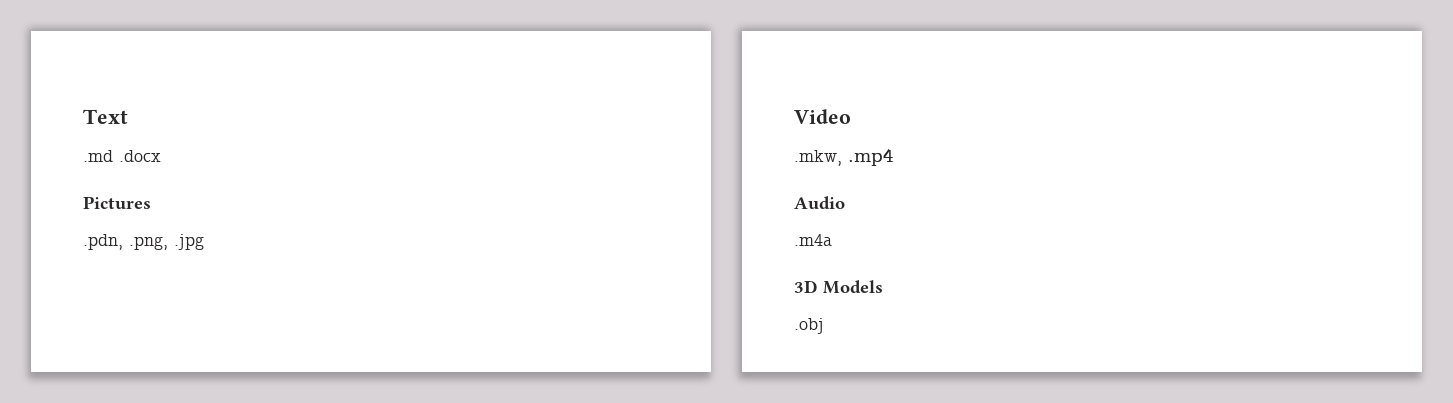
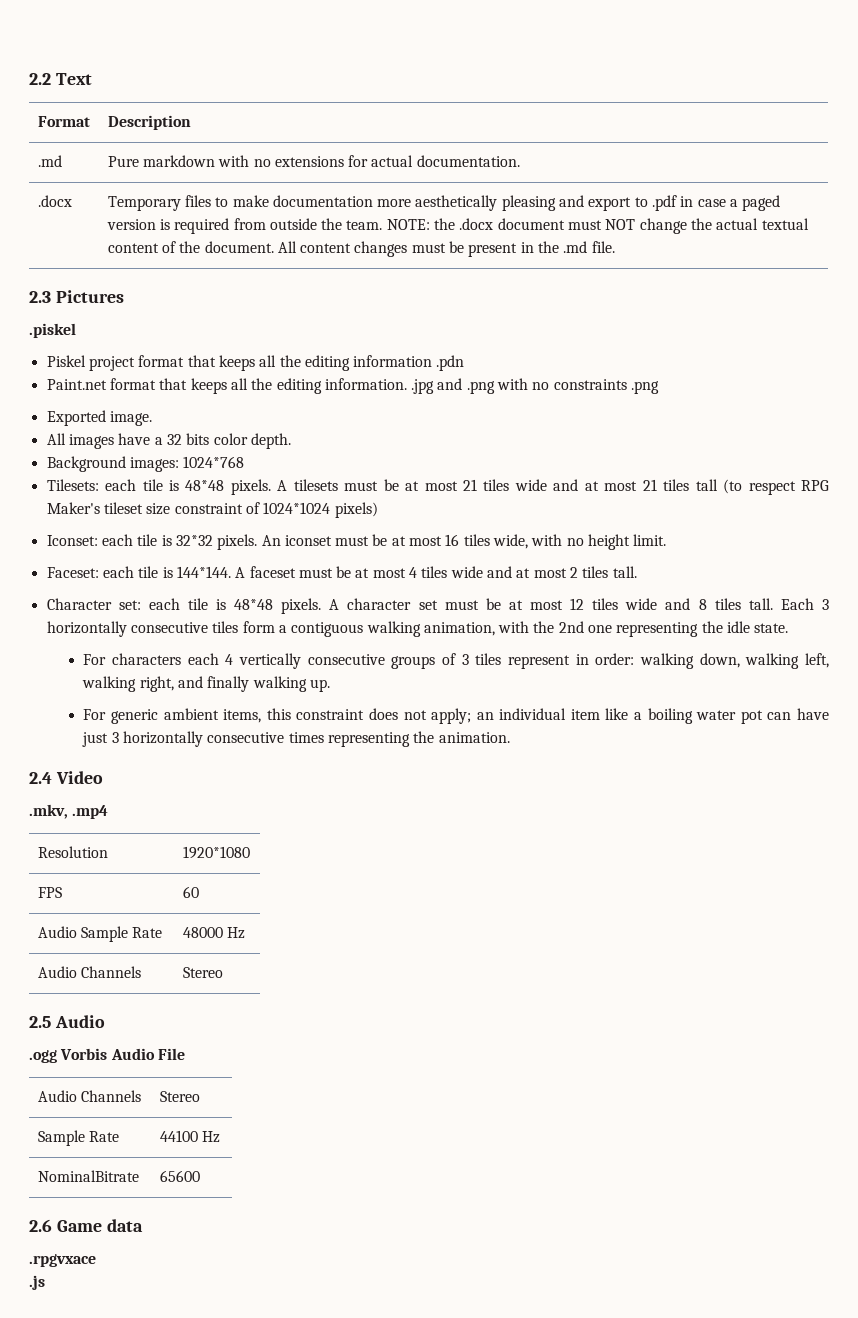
- Text
+ 2.2 Text
- .md .docx
- Pictures
- .pdn, .png, .jpg
- Video
+ Format | Description
+ .md | Pure markdown with no extensions for actual documentation.
+ .docx | Temporary files to make documentation more aesthetically pleasing and export to .pdf in case a paged version is required from outside the team. NOTE: the .docx document must NOT change the actual textual content of the document. All content changes must be present in the .md file.
+ 2.3 Pictures
+ .piskel
+ Piskel project format that keeps all the editing information .pdn
+ Paint.net format that keeps all the editing information. .jpg and .png with no constraints .png
+ Exported image.
+ All images have a 32 bits color depth.
+ Background images: 1024*768
+ Tilesets: each tile is 48*48 pixels. A tilesets must be at most 21 tiles wide and at most 21 tiles tall (to respect RPG Maker's tileset size constraint of 1024*1024 pixels)
+ Iconset: each tile is 32*32 pixels. An iconset must be at most 16 tiles wide, with no height limit.
+ Faceset: each tile is 144*144. A faceset must be at most 4 tiles wide and at most 2 tiles tall.
+ Character set: each tile is 48*48 pixels. A character set must be at most 12 tiles wide and 8 tiles tall. Each 3 horizontally consecutive tiles form a contiguous walking animation, with the 2nd one representing the idle state.
+ For characters each 4 vertically consecutive groups of 3 tiles represent in order: walking down, walking left, walking right, and finally walking up.
+ For generic ambient items, this constraint does not apply; an individual item like a boiling water pot can have just 3 horizontally consecutive times representing the animation.
+ 2.4 Video
- .mkw, .mp4
+ .mkv, .mp4
- Audio
- .m4a
- 3D Models
- .obj
+ Resolution | 1920*1080
+ FPS | 60
+ Audio Sample Rate | 48000 Hz
+ Audio Channels | Stereo
+ 2.5 Audio
+ .ogg Vorbis Audio File
+ Audio Channels | Stereo
+ Sample Rate | 44100 Hz
+ NominalBitrate | 65600
+ 2.6 Game data
+ .rpgvxace
+ .js

